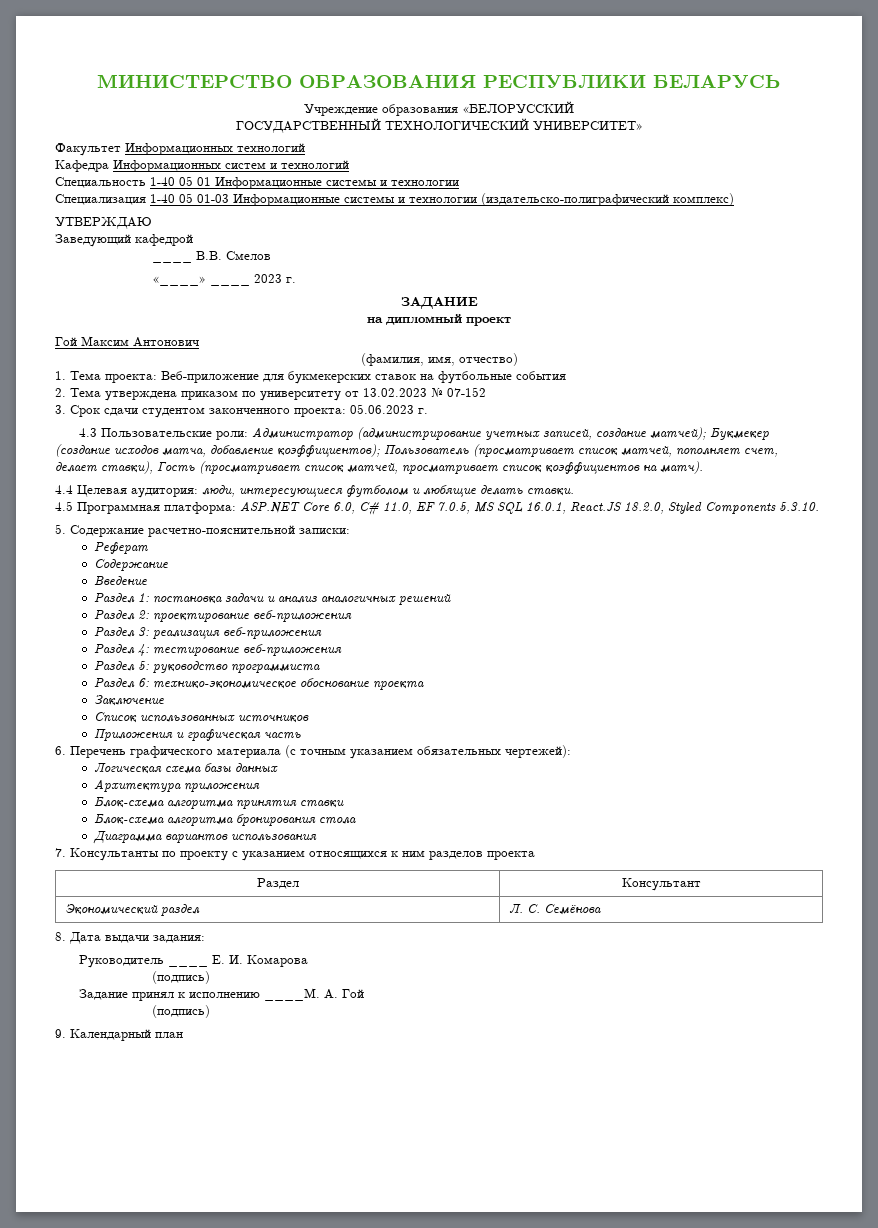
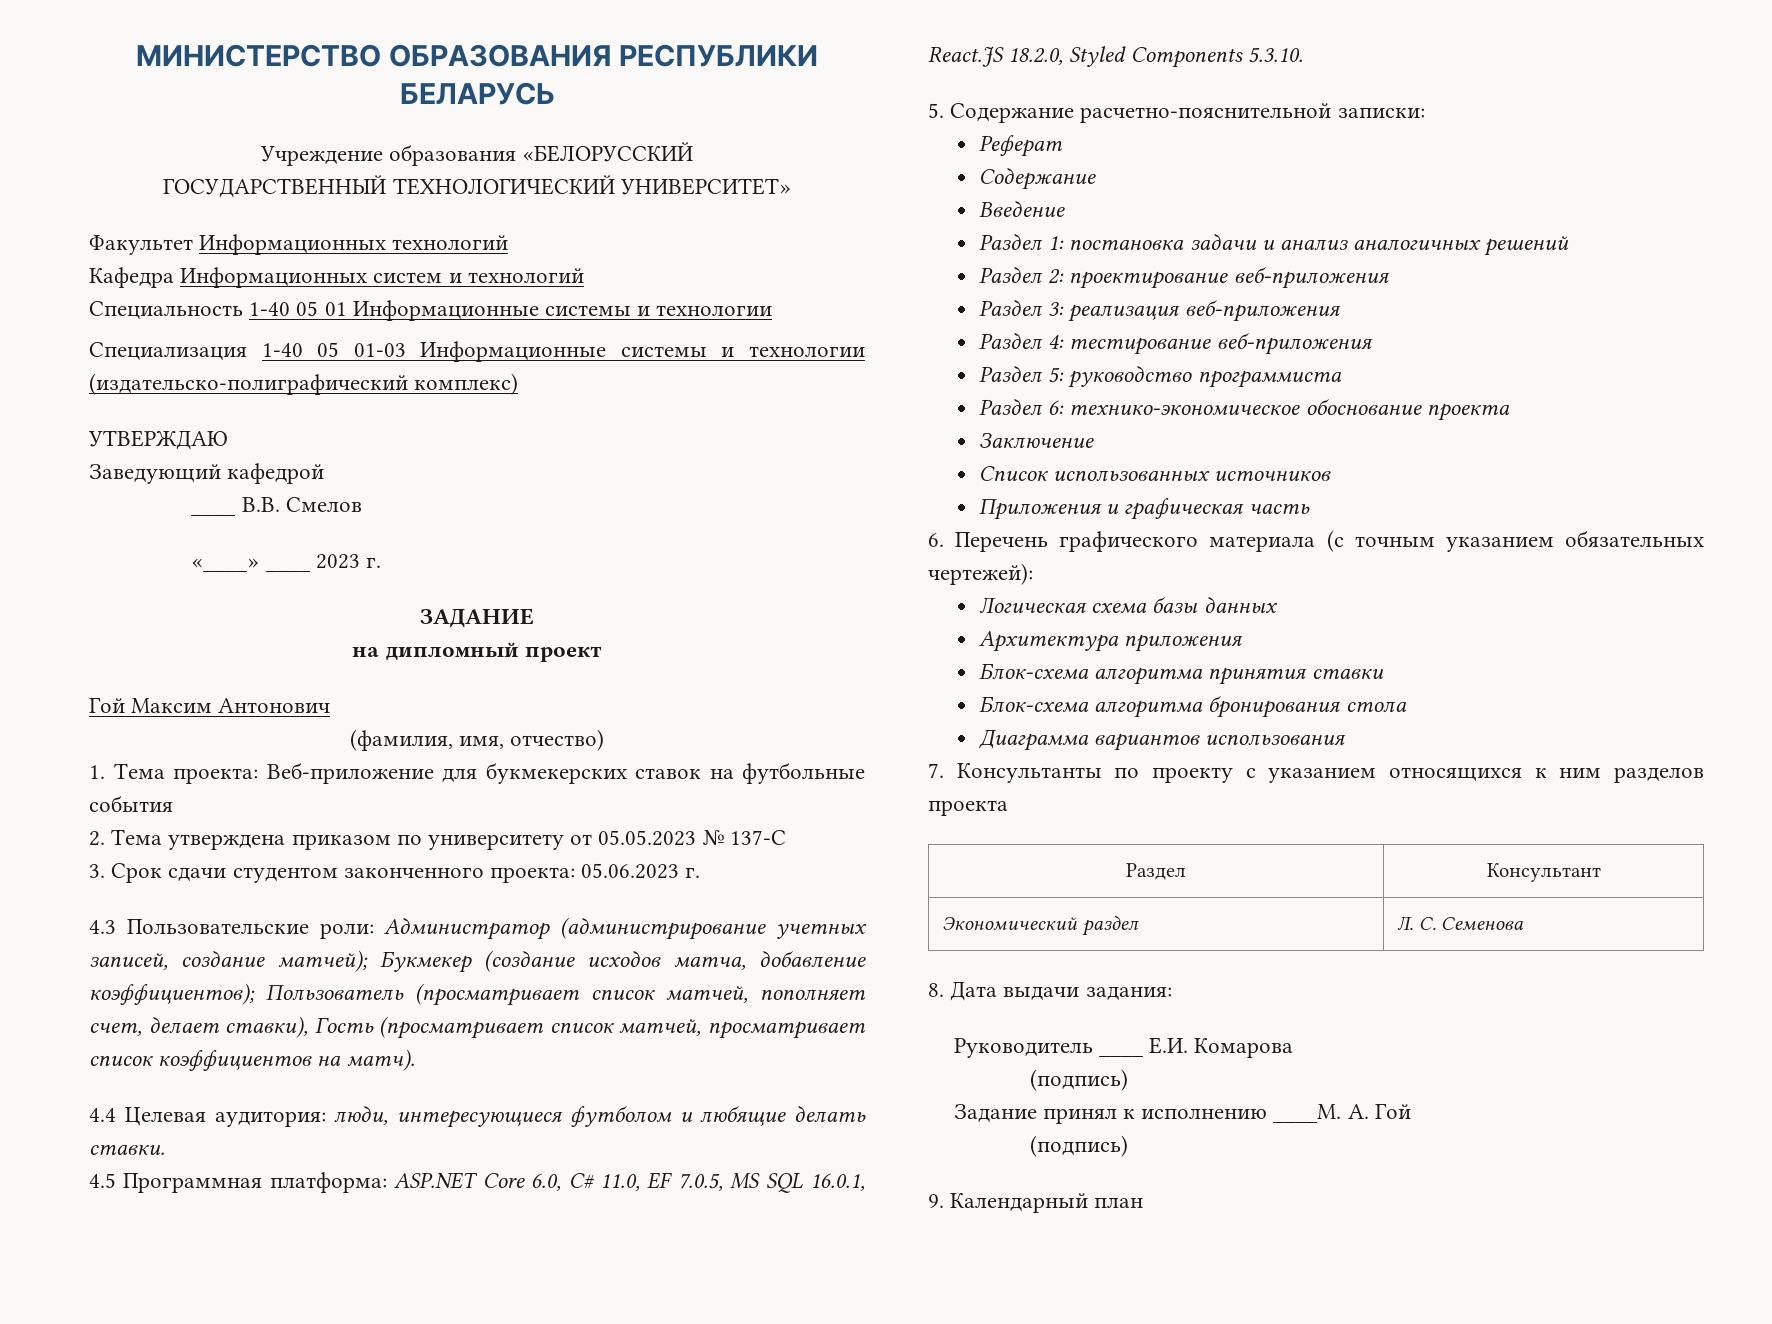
- 2. Тема утверждена приказом по университету от 13.02.2023 № 07-152
+ 2. Тема утверждена приказом по университету от 05.05.2023 № 137-C
- Экономический раздел | Л. С. Семёнова
+ Экономический раздел | Л. С. Семенова
- Руководитель ____ Е. И. Комарова
+ Руководитель ____ Е.И. Комарова

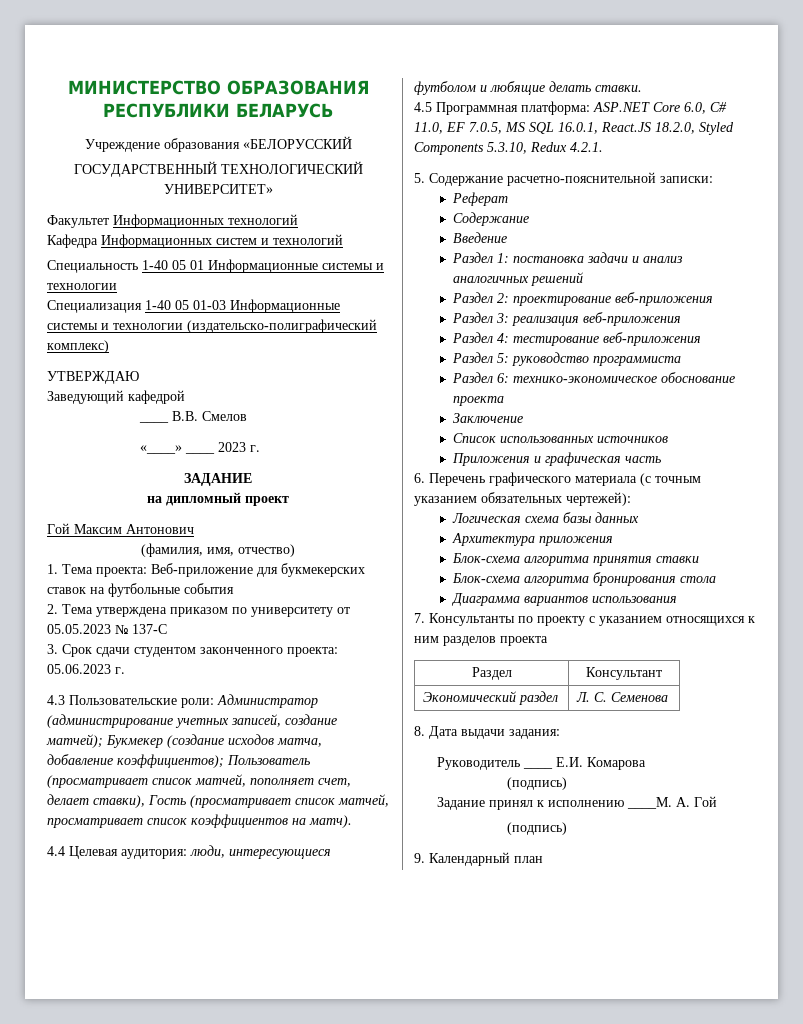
- 4.5 Программная платформа: ASP.NET Core 6.0, C# 11.0, EF 7.0.5, MS SQL 16.0.1, React.JS 18.2.0, Styled Components 5.3.10.
+ 4.5 Программная платформа: ASP.NET Core 6.0, C# 11.0, EF 7.0.5, MS SQL 16.0.1, React.JS 18.2.0, Styled Components 5.3.10, Redux 4.2.1.

